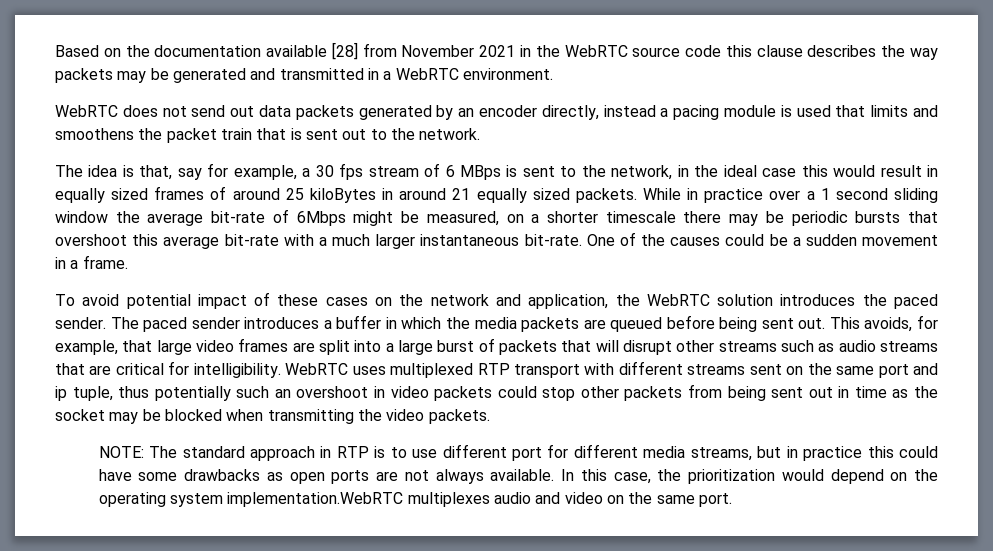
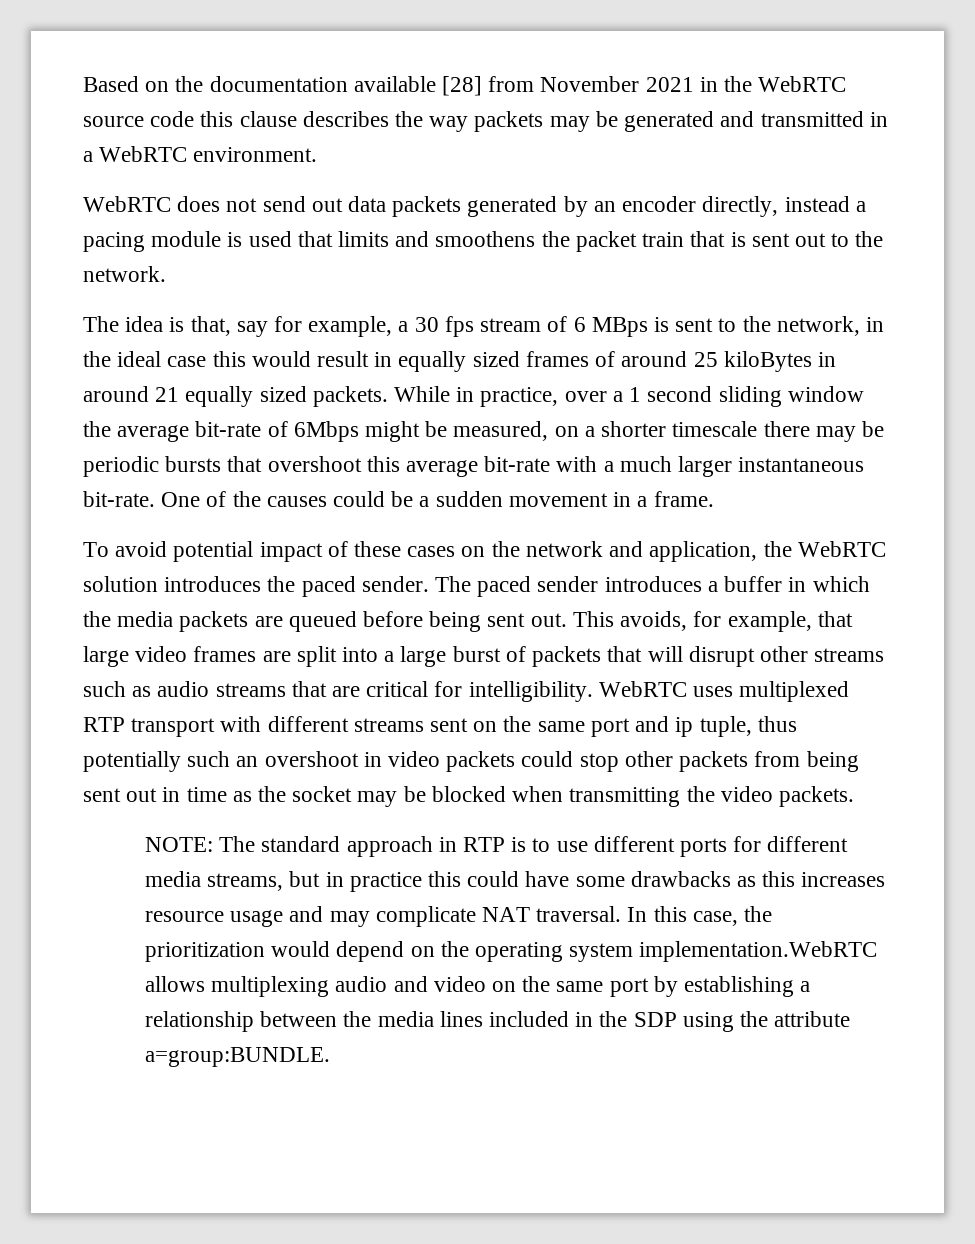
- While in practice over a 1 second sliding window the average bit-rate of 6Mbps might be measured, on a shorter timescale there may be periodic bursts that overshoot this average bit-rate with a much larger instantaneous bit-rate.
+ While in practice, over a 1 second sliding window the average bit-rate of 6Mbps might be measured, on a shorter timescale there may be periodic bursts that overshoot this average bit-rate with a much larger instantaneous bit-rate.
- NOTE: The standard approach in RTP is to use different port for different media streams, but in practice this could have some drawbacks as open ports are not always available.
+ NOTE: The standard approach in RTP is to use different ports for different media streams, but in practice this could have some drawbacks as this increases resource usage and may complicate NAT traversal.
- In this case, the prioritization would depend on the operating system implementation.WebRTC multiplexes audio and video on the same port.
+ In this case, the prioritization would depend on the operating system implementation.WebRTC allows multiplexing audio and video on the same port by establishing a relationship between the media lines included in the SDP using the attribute a=group:BUNDLE.

